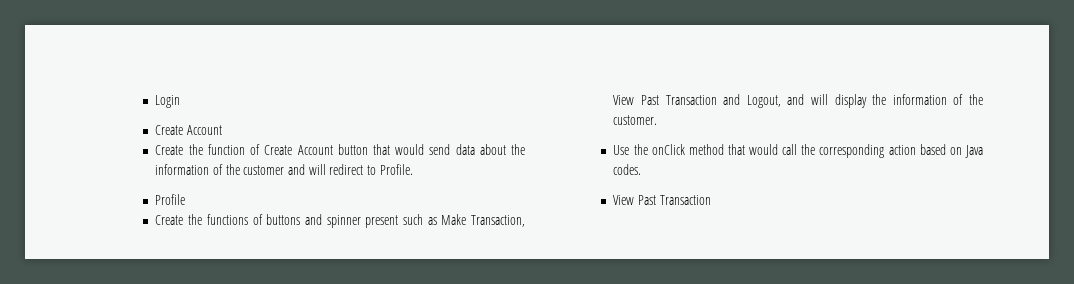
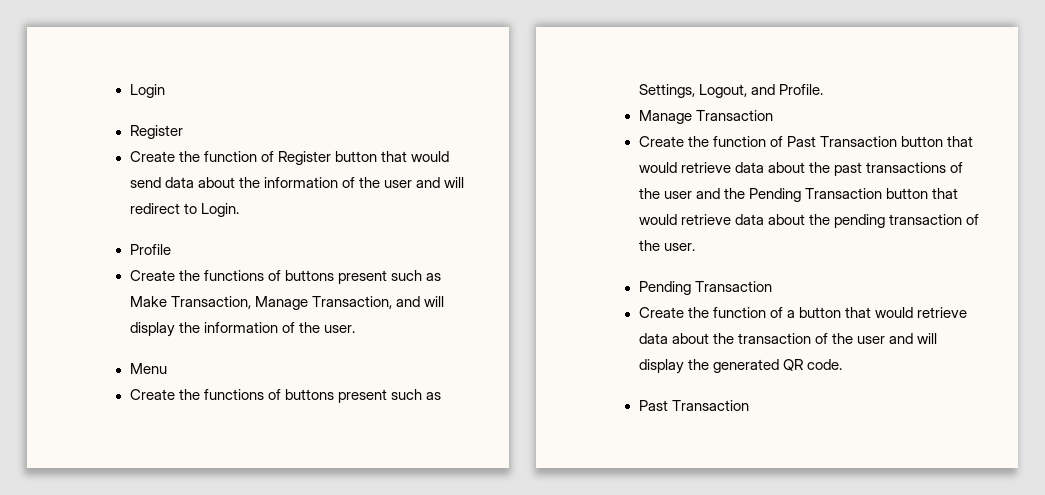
  Login
- Create Account
- Create the function of Create Account button that would send data about the information of the customer and will redirect to Profile.
+ Register
+ Create the function of Register button that would send data about the information of the user and will redirect to Login.
- Create the functions of buttons and spinner present such as Make Transaction, View Past Transaction and Logout, and will display the information of the customer.
- Use the onClick method that would call the corresponding action based on Java codes.
- View Past Transaction
+ Create the functions of buttons present such as Make Transaction, Manage Transaction, and will display the information of the user.
+ Menu
+ Create the functions of buttons present such as Settings, Logout, and Profile.
+ Manage Transaction
+ Create the function of Past Transaction button that would retrieve data about the past transactions of the user and the Pending Transaction button that would retrieve data about the pending transaction of the user.
+ Pending Transaction
+ Create the function of a button that would retrieve data about the transaction of the user and will display the generated QR code.
+ Past Transaction

